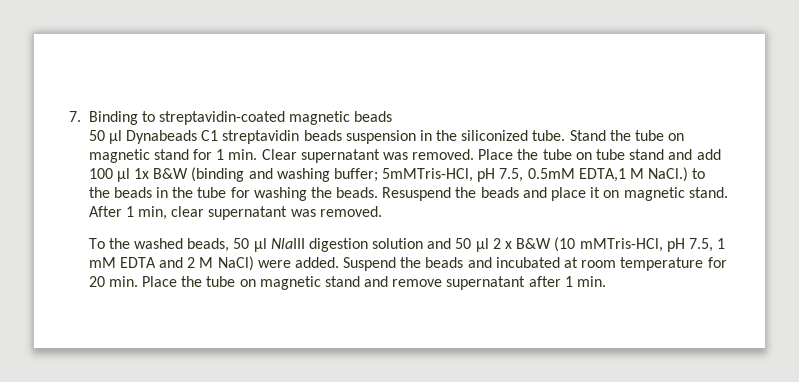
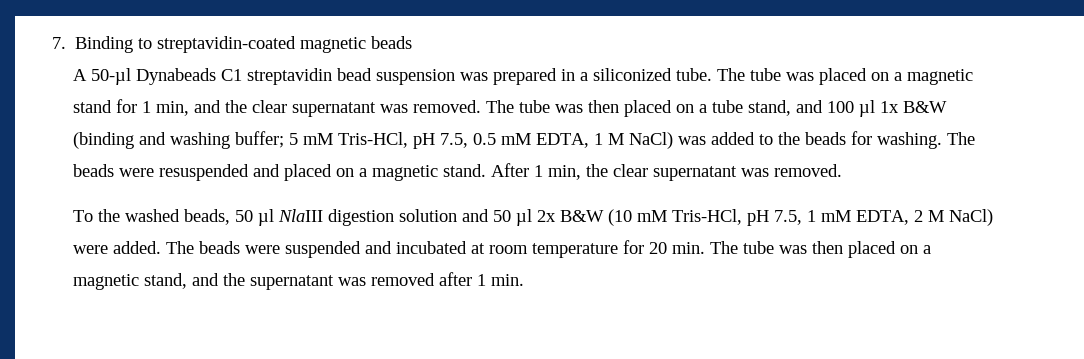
- 50 µl Dynabeads C1 streptavidin beads suspension in the siliconized tube. Stand the tube on magnetic stand for 1 min. Clear supernatant was removed. Place the tube on tube stand and add 100 µl 1x B&W (binding and washing buffer; 5mMTris-HCl, pH 7.5, 0.5mM EDTA,1 M NaCl.) to the beads in the tube for washing the beads. Resuspend the beads and place it on magnetic stand.
+ A 50-µl Dynabeads C1 streptavidin bead suspension was prepared in a siliconized tube. The tube was placed on a magnetic stand for 1 min, and the clear supernatant was removed. The tube was then placed on a tube stand, and 100 µl 1x B&W (binding and washing buffer; 5 mM Tris-HCl, pH 7.5, 0.5 mM EDTA, 1 M NaCl) was added to the beads for washing. The beads were resuspended and placed on a magnetic stand.
- After 1 min, clear supernatant was removed.
+ After 1 min, the clear supernatant was removed.
- To the washed beads, 50 µl NlaIII digestion solution and 50 µl 2 x B&W (10 mMTris-HCl, pH 7.5, 1 mM EDTA and 2 M NaCl) were added.
+ To the washed beads, 50 µl NlaIII digestion solution and 50 µl 2x B&W (10 mM Tris-HCl, pH 7.5, 1 mM EDTA, 2 M NaCl) were added.
- Suspend the beads and incubated at room temperature for 20 min. Place the tube on magnetic stand and remove supernatant after 1 min.
+ The beads were suspended and incubated at room temperature for 20 min. The tube was then placed on a magnetic stand, and the supernatant was removed after 1 min.

